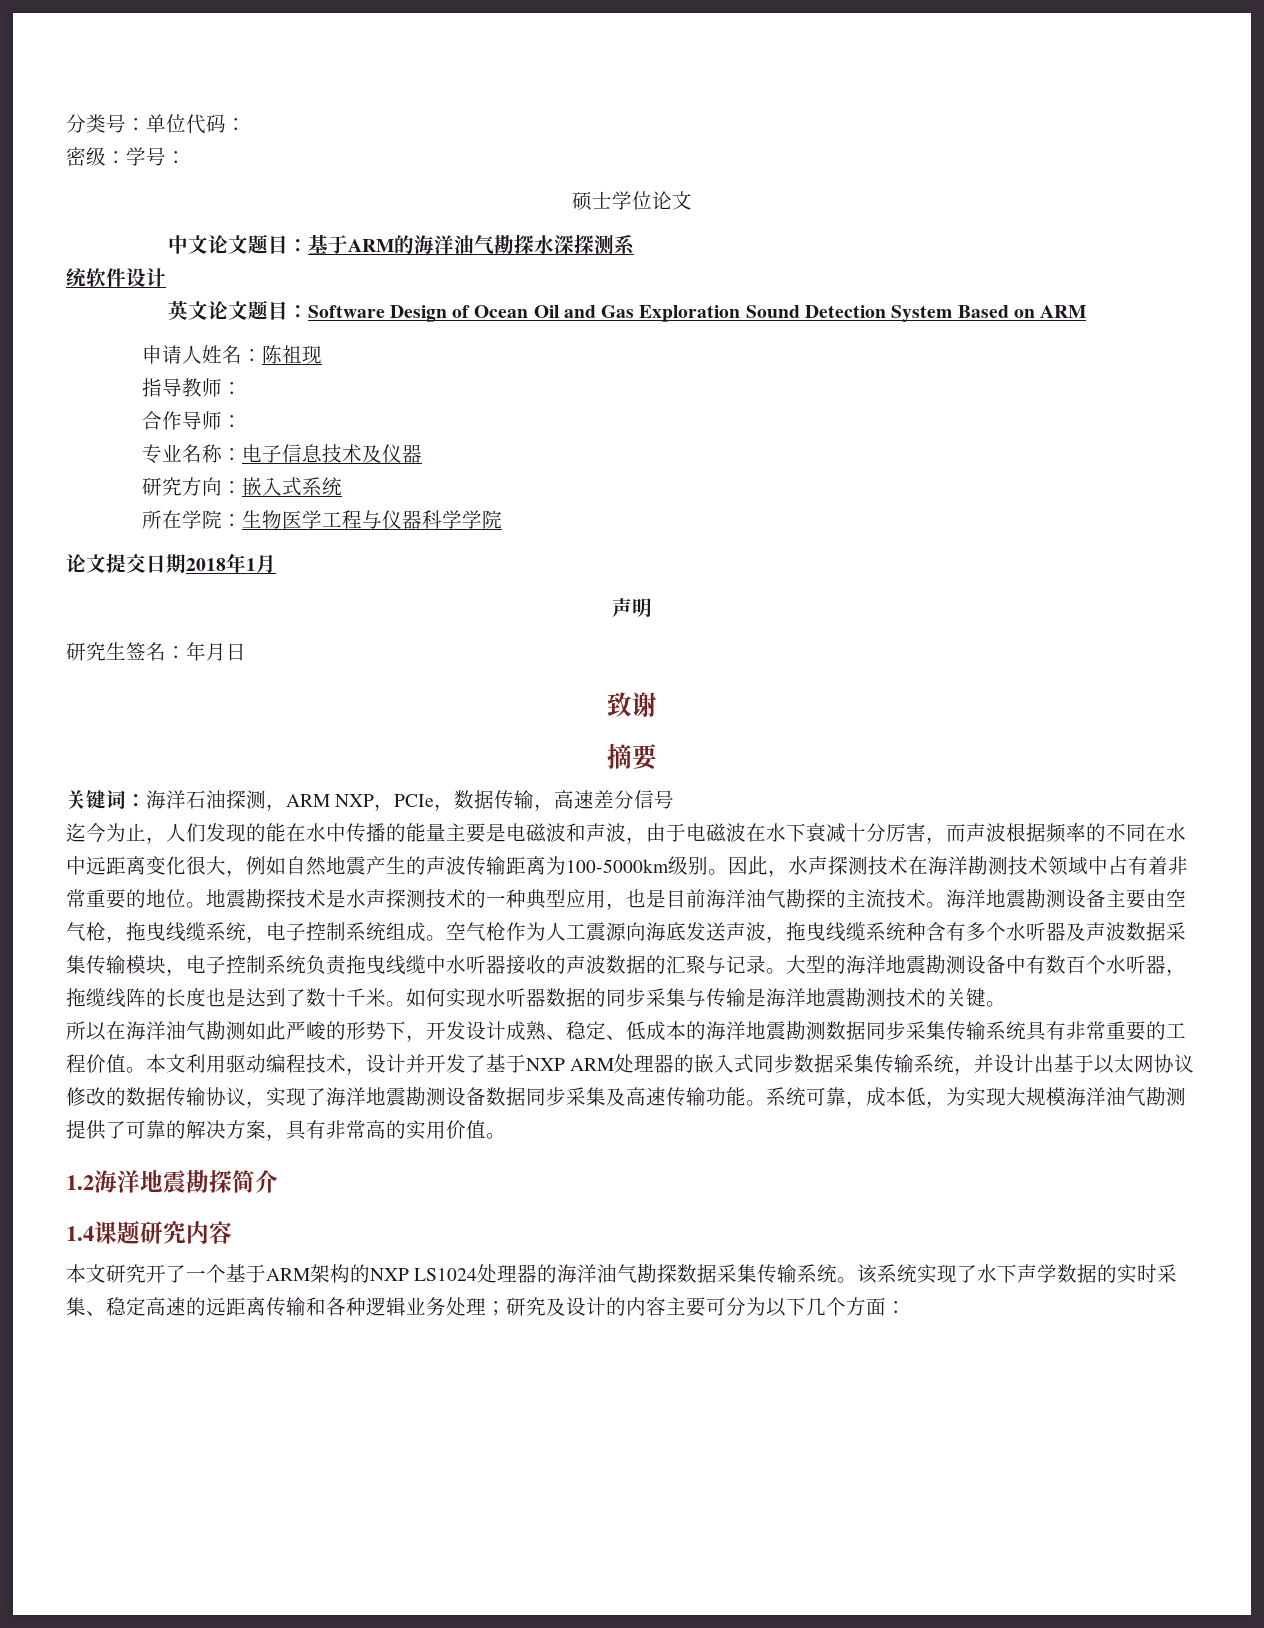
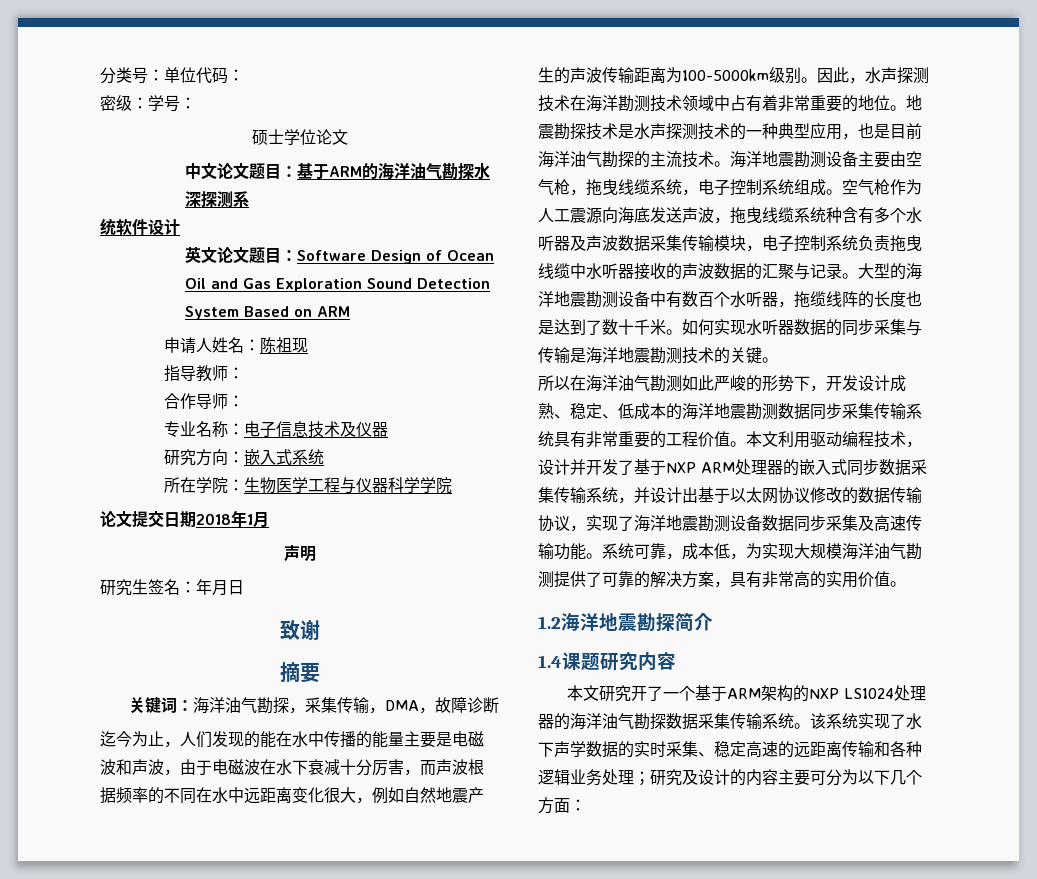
- 关键词：海洋石油探测，ARM NXP，PCIe，数据传输，高速差分信号
+ 关键词：海洋油气勘探，采集传输，DMA，故障诊断

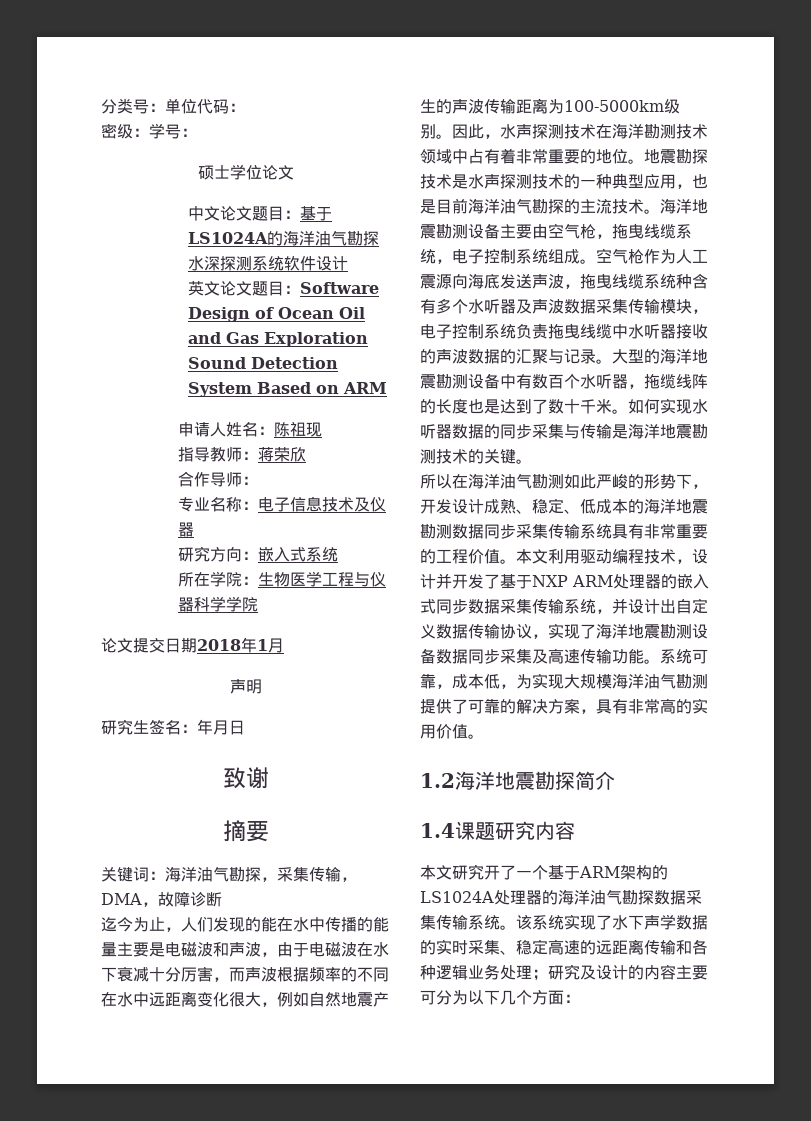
- 中文论文题目：基于ARM的海洋油气勘探水深探测系
- 统软件设计
+ 中文论文题目：基于LS1024A的海洋油气勘探水深探测系统软件设计
- 指导教师：
+ 指导教师：蒋荣欣
- 本文利用驱动编程技术，设计并开发了基于NXP ARM处理器的嵌入式同步数据采集传输系统，并设计出基于以太网协议修改的数据传输协议，实现了海洋地震勘测设备数据同步采集及高速传输功能。
+ 本文利用驱动编程技术，设计并开发了基于NXP ARM处理器的嵌入式同步数据采集传输系统，并设计出自定义数据传输协议，实现了海洋地震勘测设备数据同步采集及高速传输功能。
- 本文研究开了一个基于ARM架构的NXP LS1024处理器的海洋油气勘探数据采集传输系统。
+ 本文研究开了一个基于ARM架构的LS1024A处理器的海洋油气勘探数据采集传输系统。

